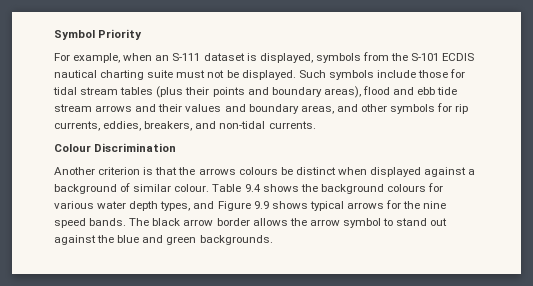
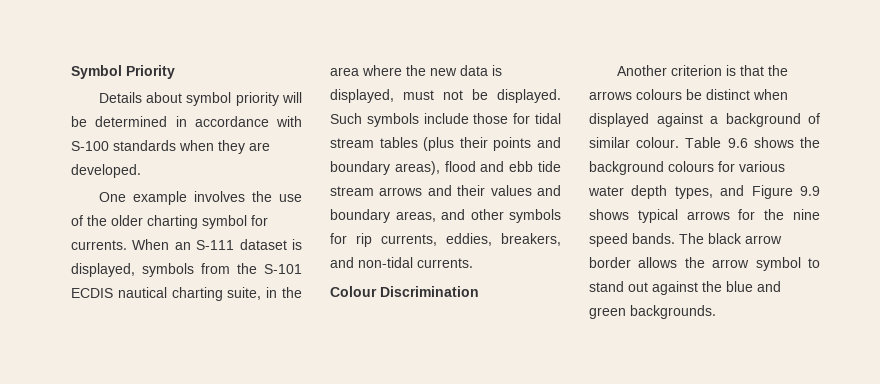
- For example, when an S-111 dataset is displayed, symbols from the S-101 ECDIS nautical charting suite must not be displayed.
+ Details about symbol priority will be determined in accordance with S-100 standards when they are developed.
+ One example involves the use of the older charting symbol for currents. When an S-111 dataset is displayed, symbols from the S-101 ECDIS nautical charting suite, in the area where the new data is displayed, must not be displayed.
- Table 9.4 shows the background colours for various water depth types, and Figure 9.9 shows typical arrows for the nine speed bands.
+ Table 9.6 shows the background colours for various water depth types, and Figure 9.9 shows typical arrows for the nine speed bands.

